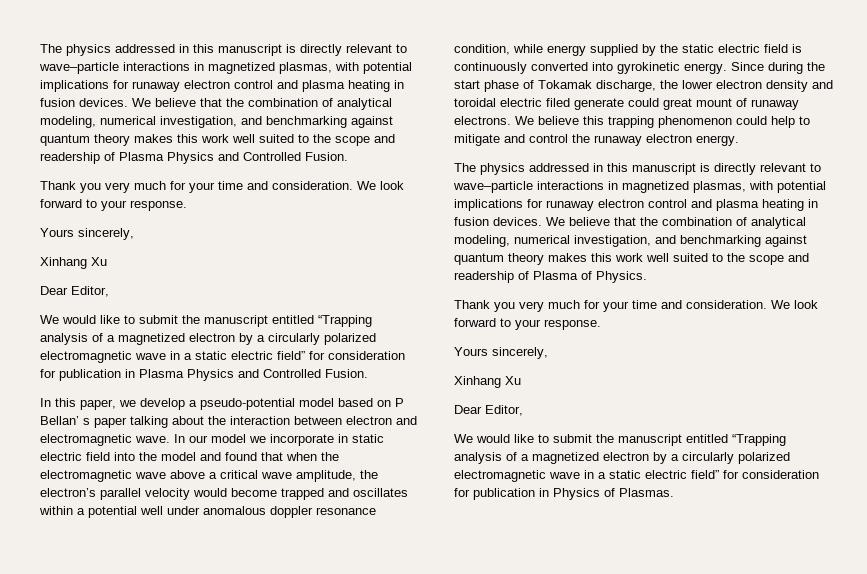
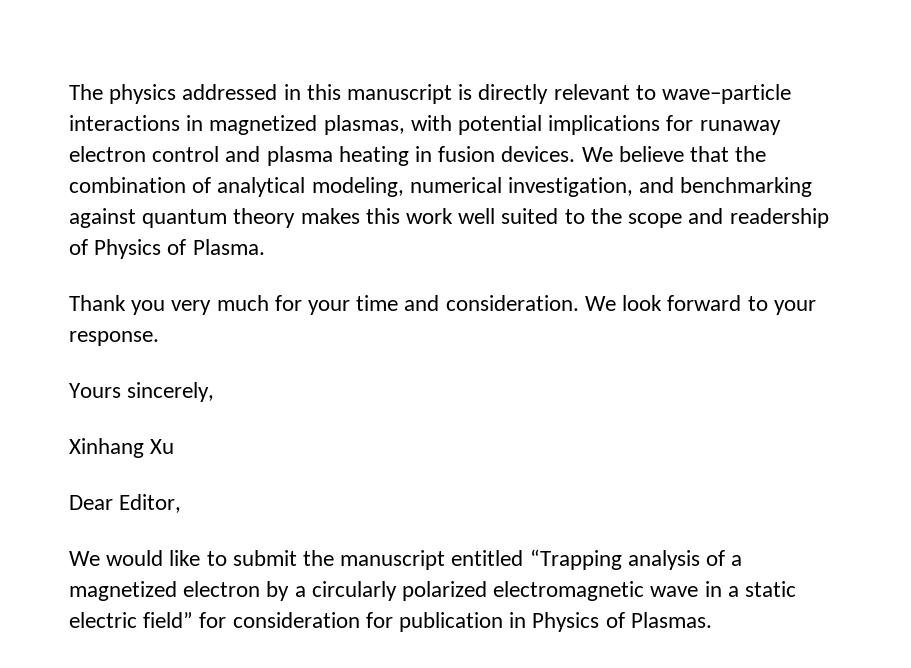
- We believe that the combination of analytical modeling, numerical investigation, and benchmarking against quantum theory makes this work well suited to the scope and readership of Plasma Physics and Controlled Fusion.
- Thank you very much for your time and consideration. We look forward to your response.
- Yours sincerely,
- Xinhang Xu
- Dear Editor,
- We would like to submit the manuscript entitled “Trapping analysis of a magnetized electron by a circularly polarized electromagnetic wave in a static electric field” for consideration for publication in Plasma Physics and Controlled Fusion.
- In this paper, we develop a pseudo-potential model based on P Bellan’ s paper talking about the interaction between electron and electromagnetic wave. In our model we incorporate in static electric field into the model and found that when the electromagnetic wave above a critical wave amplitude, the electron’s parallel velocity would become trapped and oscillates within a potential well under anomalous doppler resonance condition, while energy supplied by the static electric field is continuously converted into gyrokinetic energy. Since during the start phase of Tokamak discharge, the lower electron density and toroidal electric filed generate could great mount of runaway electrons. We believe this trapping phenomenon could help to mitigate and control the runaway electron energy.
- The physics addressed in this manuscript is directly relevant to wave–particle interactions in magnetized plasmas, with potential implications for runaway electron control and plasma heating in fusion devices. We believe that the combination of analytical modeling, numerical investigation, and benchmarking against quantum theory makes this work well suited to the scope and readership of Plasma of Physics.
+ We believe that the combination of analytical modeling, numerical investigation, and benchmarking against quantum theory makes this work well suited to the scope and readership of Physics of Plasma.

